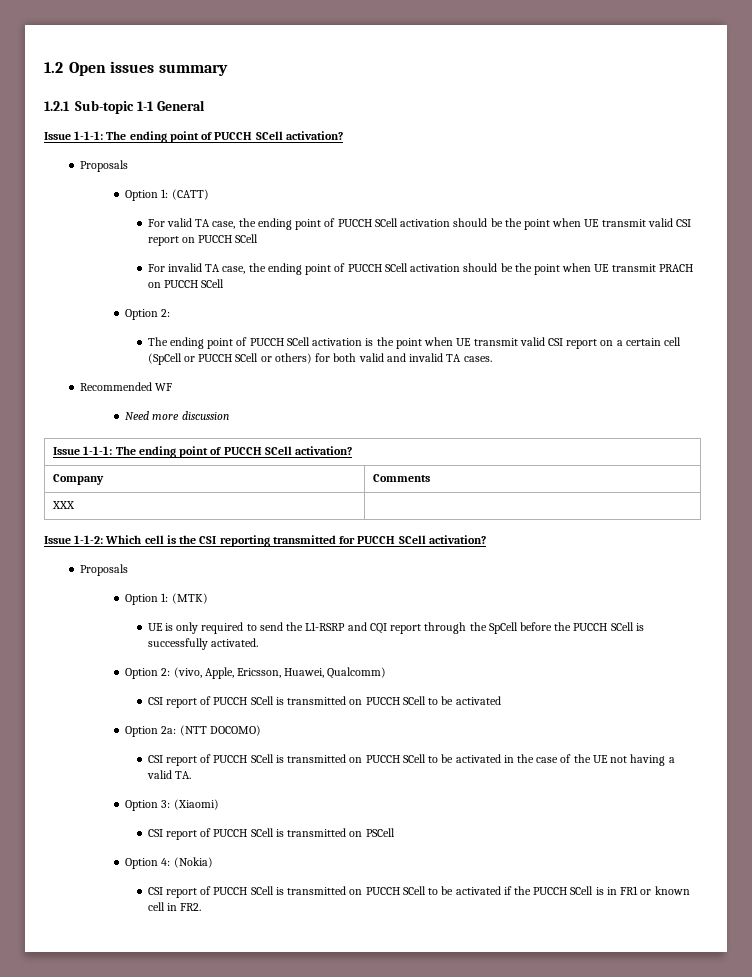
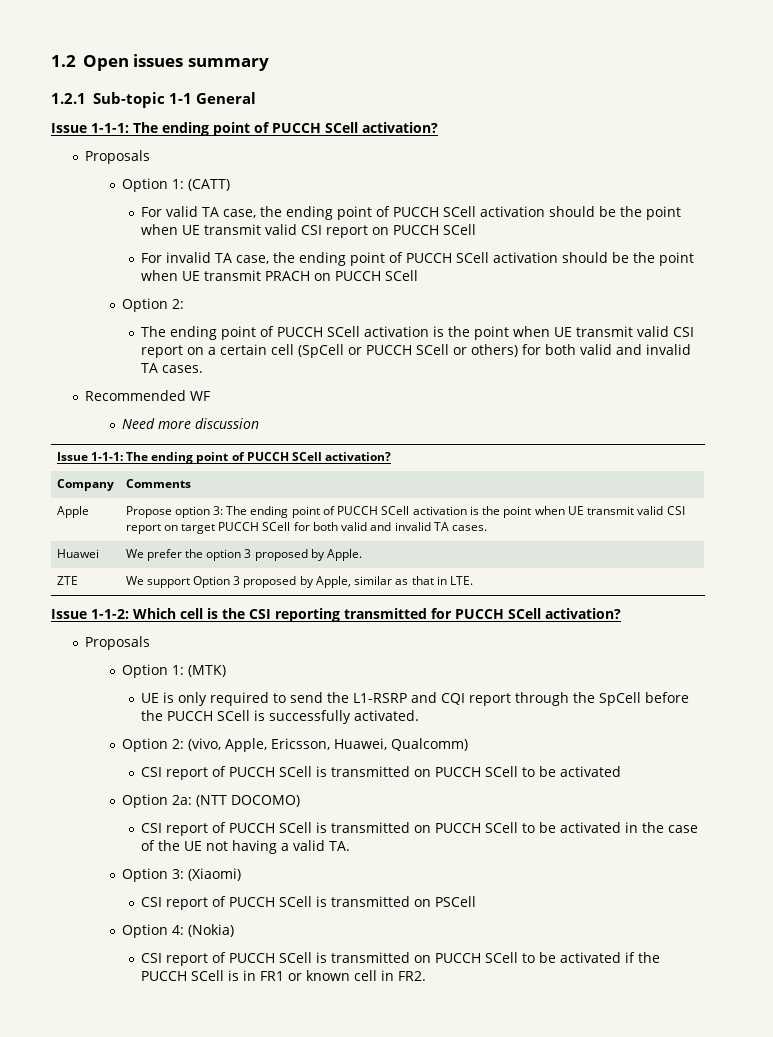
- XXX |
+ Apple | Propose option 3: The ending point of PUCCH SCell activation is the point when UE transmit valid CSI report on target PUCCH SCell for both valid and invalid TA cases.
+ Huawei | We prefer the option 3 proposed by Apple.
+ ZTE | We support Option 3 proposed by Apple, similar as that in LTE.

